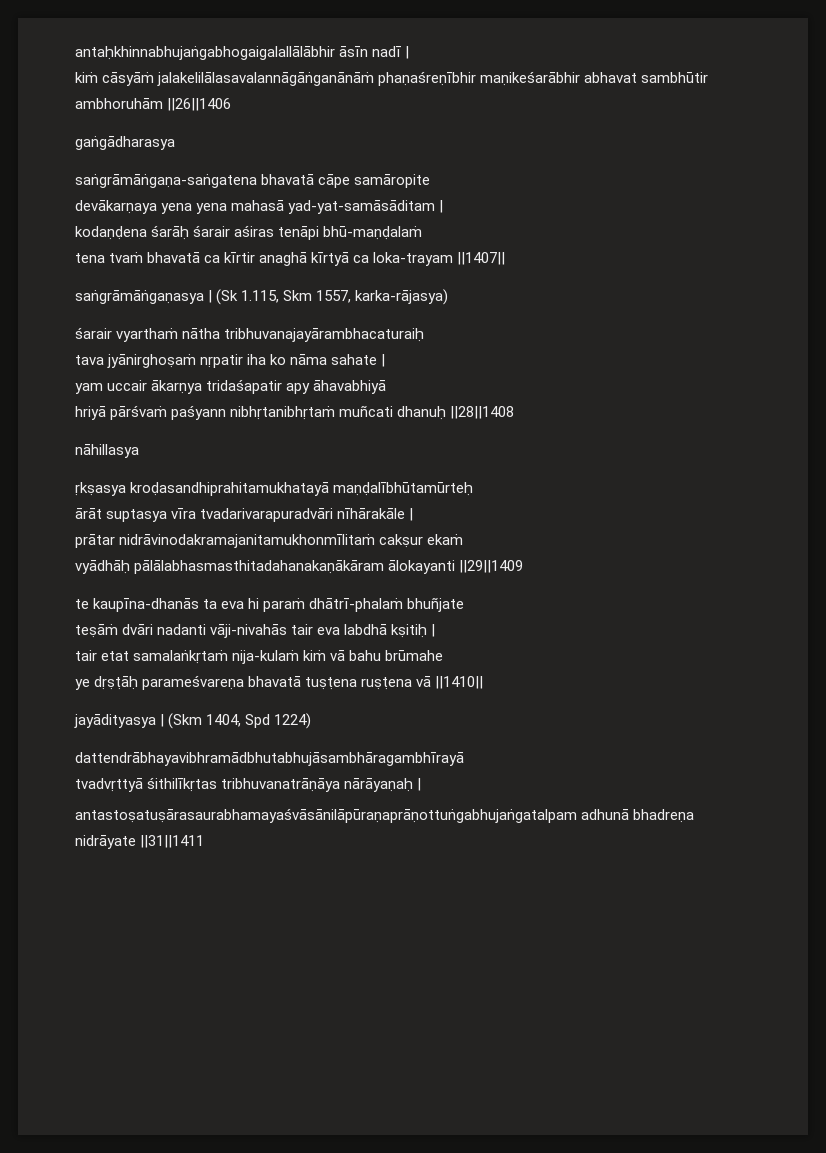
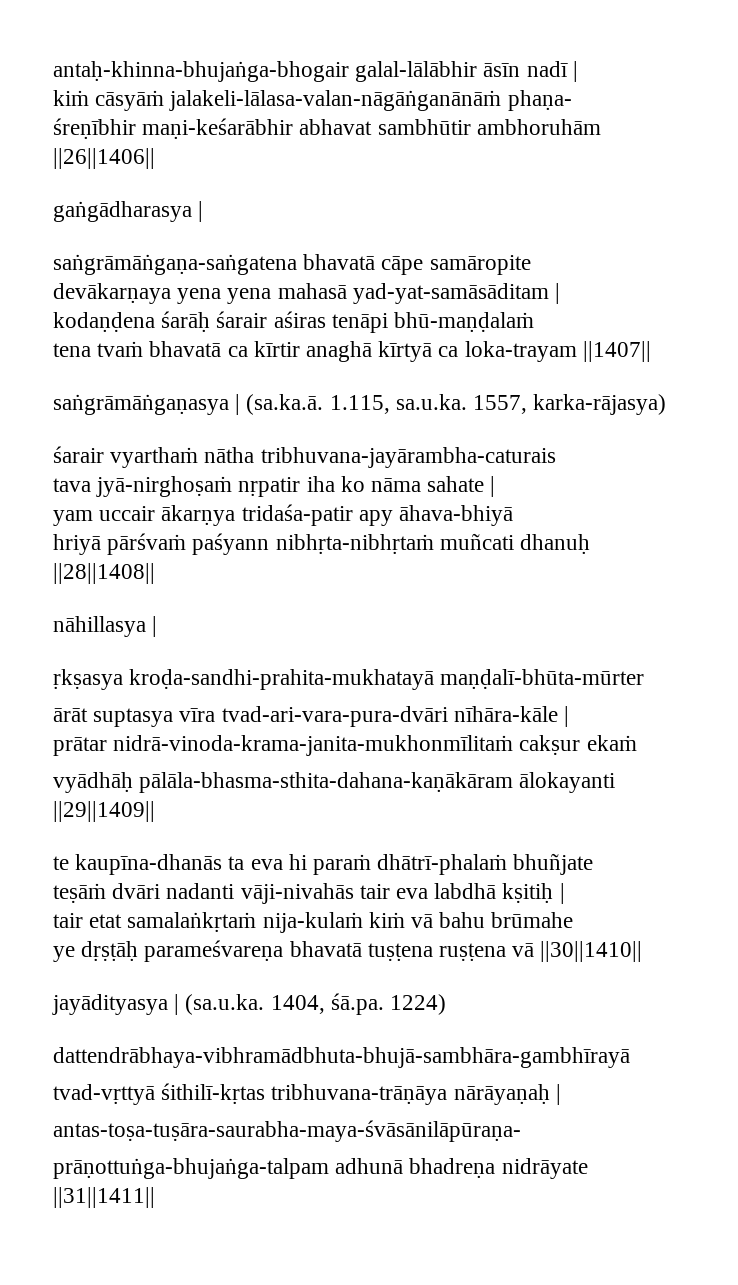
- antaḥkhinnabhujaṅgabhogaigalallālābhir āsīn nadī |
+ antaḥ-khinna-bhujaṅga-bhogair galal-lālābhir āsīn nadī |
- kiṁ cāsyāṁ jalakelilālasavalannāgāṅganānāṁ phaṇaśreṇībhir maṇikeśarābhir abhavat sambhūtir ambhoruhām ||26||1406
+ kiṁ cāsyāṁ jalakeli-lālasa-valan-nāgāṅganānāṁ phaṇa-
+ śreṇībhir maṇi-keśarābhir abhavat sambhūtir ambhoruhām ||26||1406||
- gaṅgādharasya
+ gaṅgādharasya |
- saṅgrāmāṅgaṇasya | (Sk 1.115, Skm 1557, karka-rājasya)
+ saṅgrāmāṅgaṇasya | (sa.ka.ā. 1.115, sa.u.ka. 1557, karka-rājasya)
- śarair vyarthaṁ nātha tribhuvanajayārambhacaturaiḥ
+ śarair vyarthaṁ nātha tribhuvana-jayārambha-caturais
- tava jyānirghoṣaṁ nṛpatir iha ko nāma sahate |
+ tava jyā-nirghoṣaṁ nṛpatir iha ko nāma sahate |
- yam uccair ākarṇya tridaśapatir apy āhavabhiyā
+ yam uccair ākarṇya tridaśa-patir apy āhava-bhiyā
- hriyā pārśvaṁ paśyann nibhṛtanibhṛtaṁ muñcati dhanuḥ ||28||1408
+ hriyā pārśvaṁ paśyann nibhṛta-nibhṛtaṁ muñcati dhanuḥ ||28||1408||
- nāhillasya
+ nāhillasya |
- ṛkṣasya kroḍasandhiprahitamukhatayā maṇḍalībhūtamūrteḥ
+ ṛkṣasya kroḍa-sandhi-prahita-mukhatayā maṇḍalī-bhūta-mūrter
- ārāt suptasya vīra tvadarivarapuradvāri nīhārakāle |
+ ārāt suptasya vīra tvad-ari-vara-pura-dvāri nīhāra-kāle |
- prātar nidrāvinodakramajanitamukhonmīlitaṁ cakṣur ekaṁ
+ prātar nidrā-vinoda-krama-janita-mukhonmīlitaṁ cakṣur ekaṁ
- vyādhāḥ pālālabhasmasthitadahanakaṇākāram ālokayanti ||29||1409
+ vyādhāḥ pālāla-bhasma-sthita-dahana-kaṇākāram ālokayanti ||29||1409||
- ye dṛṣṭāḥ parameśvareṇa bhavatā tuṣṭena ruṣṭena vā ||1410||
+ ye dṛṣṭāḥ parameśvareṇa bhavatā tuṣṭena ruṣṭena vā ||30||1410||
- jayādityasya | (Skm 1404, Spd 1224)
- dattendrābhayavibhramādbhutabhujāsambhāragambhīrayā
- tvadvṛttyā śithilīkṛtas tribhuvanatrāṇāya nārāyaṇaḥ |
+ jayādityasya | (sa.u.ka. 1404, śā.pa. 1224)
+ dattendrābhaya-vibhramādbhuta-bhujā-sambhāra-gambhīrayā
+ tvad-vṛttyā śithilī-kṛtas tribhuvana-trāṇāya nārāyaṇaḥ |
- antastoṣatuṣārasaurabhamayaśvāsānilāpūraṇaprāṇottuṅgabhujaṅgatalpam adhunā bhadreṇa nidrāyate ||31||1411
+ antas-toṣa-tuṣāra-saurabha-maya-śvāsānilāpūraṇa-
+ prāṇottuṅga-bhujaṅga-talpam adhunā bhadreṇa nidrāyate ||31||1411||

